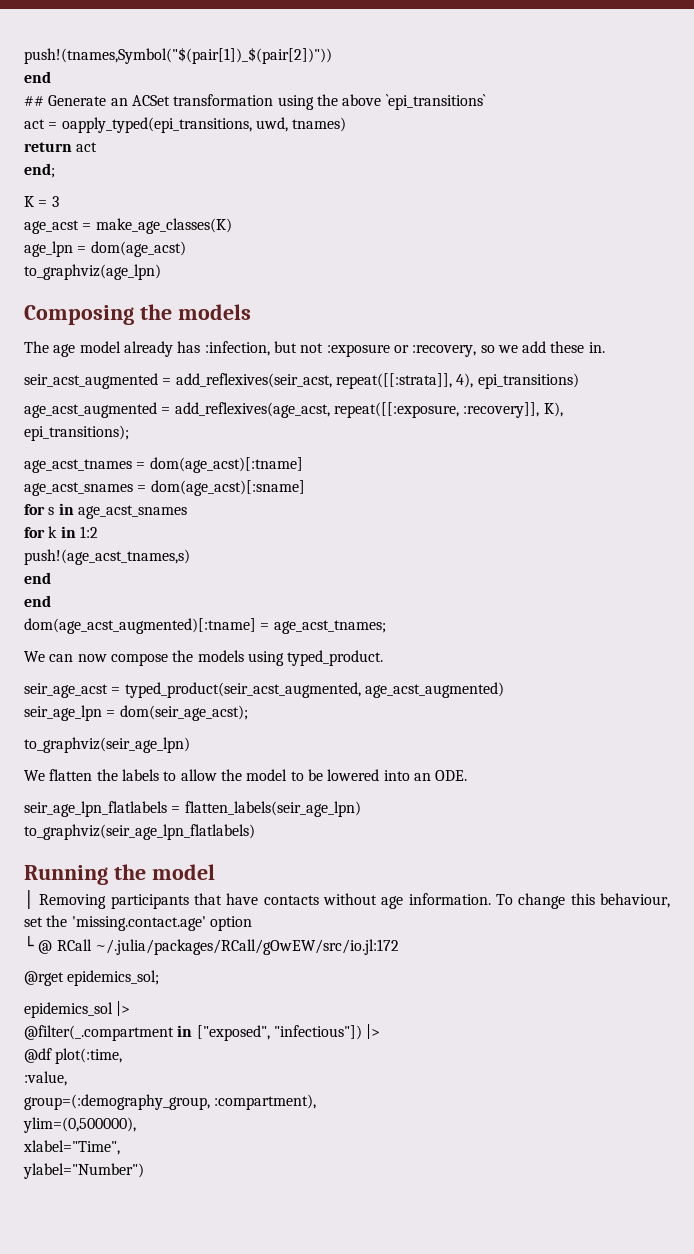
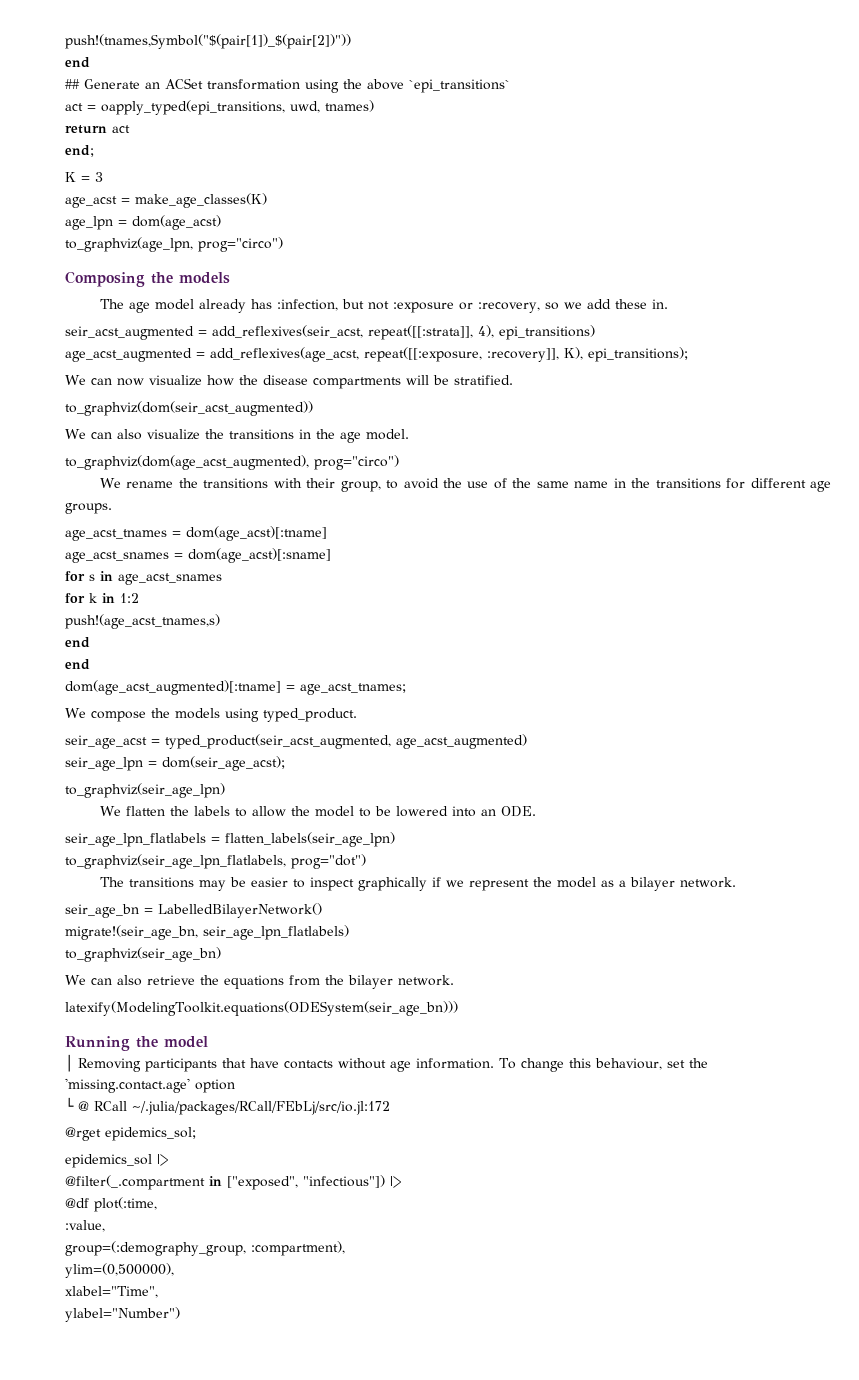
- to_graphviz(age_lpn)
+ to_graphviz(age_lpn, prog="circo")
+ We can now visualize how the disease compartments will be stratified.
+ to_graphviz(dom(seir_acst_augmented))
+ We can also visualize the transitions in the age model.
+ to_graphviz(dom(age_acst_augmented), prog="circo")
+ We rename the transitions with their group, to avoid the use of the same name in the transitions for different age groups.
- We can now compose the models using typed_product.
+ We compose the models using typed_product.
- to_graphviz(seir_age_lpn_flatlabels)
+ to_graphviz(seir_age_lpn_flatlabels, prog="dot")
+ The transitions may be easier to inspect graphically if we represent the model as a bilayer network.
+ seir_age_bn = LabelledBilayerNetwork()
+ migrate!(seir_age_bn, seir_age_lpn_flatlabels)
+ to_graphviz(seir_age_bn)
+ We can also retrieve the equations from the bilayer network.
+ latexify(ModelingToolkit.equations(ODESystem(seir_age_bn)))
- └ @ RCall ~/.julia/packages/RCall/gOwEW/src/io.jl:172
+ └ @ RCall ~/.julia/packages/RCall/FEbLj/src/io.jl:172

